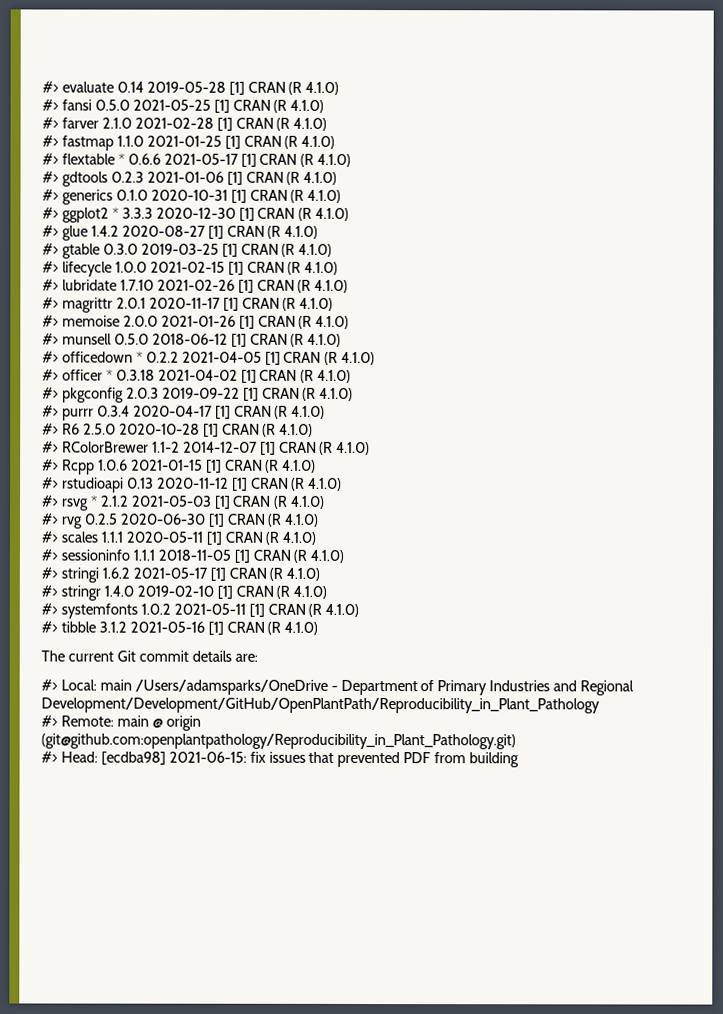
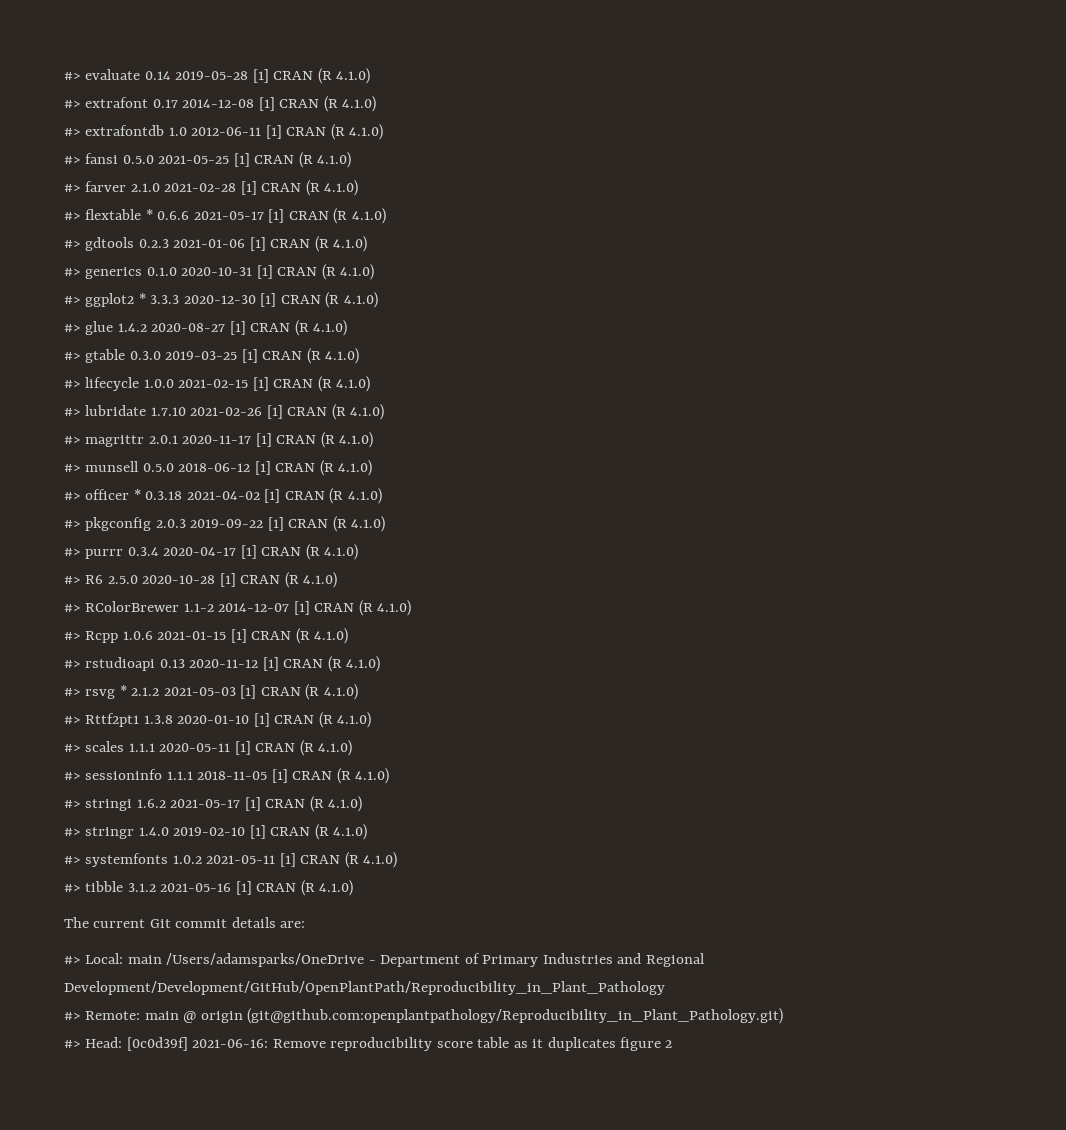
+ #> extrafont 0.17 2014-12-08 [1] CRAN (R 4.1.0)
+ #> extrafontdb 1.0 2012-06-11 [1] CRAN (R 4.1.0)
- #> fastmap 1.1.0 2021-01-25 [1] CRAN (R 4.1.0)
- #> memoise 2.0.0 2021-01-26 [1] CRAN (R 4.1.0)
- #> officedown * 0.2.2 2021-04-05 [1] CRAN (R 4.1.0)
- #> rvg 0.2.5 2020-06-30 [1] CRAN (R 4.1.0)
+ #> Rttf2pt1 1.3.8 2020-01-10 [1] CRAN (R 4.1.0)
- #> Head: [ecdba98] 2021-06-15: fix issues that prevented PDF from building
+ #> Head: [0c0d39f] 2021-06-16: Remove reproducibility score table as it duplicates figure 2

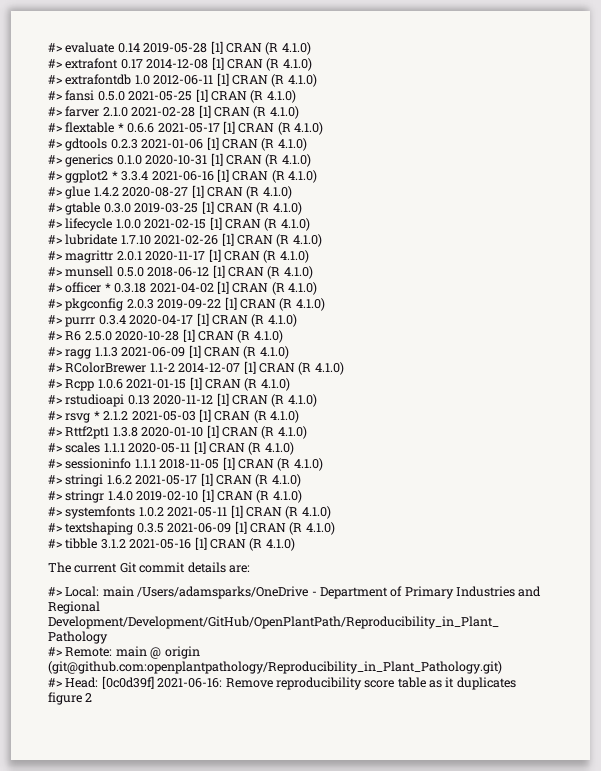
- #> ggplot2 * 3.3.3 2020-12-30 [1] CRAN (R 4.1.0)
+ #> ggplot2 * 3.3.4 2021-06-16 [1] CRAN (R 4.1.0)
+ #> ragg 1.1.3 2021-06-09 [1] CRAN (R 4.1.0)
+ #> textshaping 0.3.5 2021-06-09 [1] CRAN (R 4.1.0)

